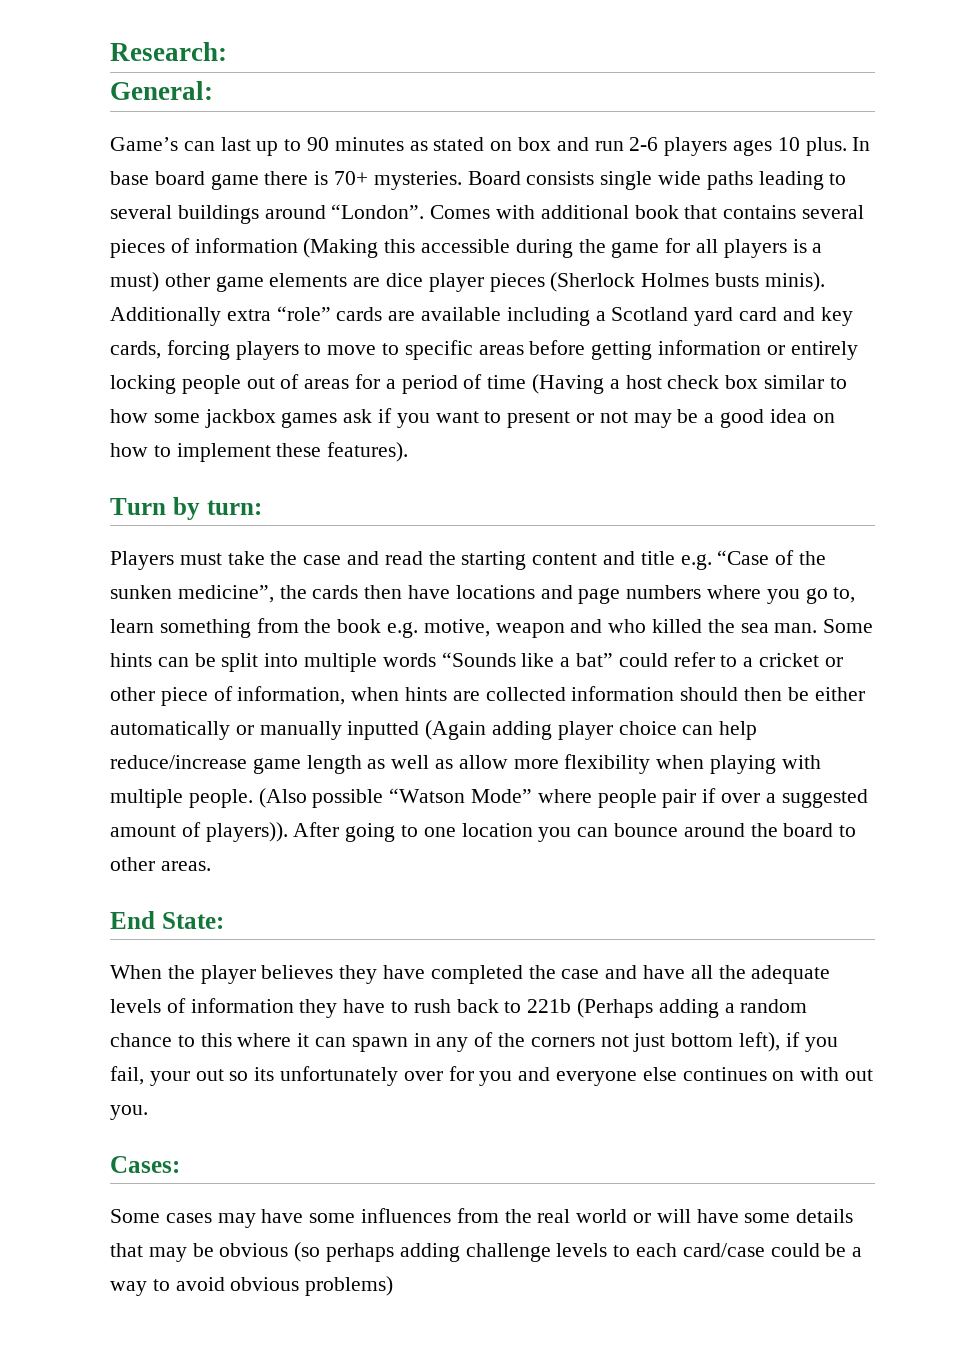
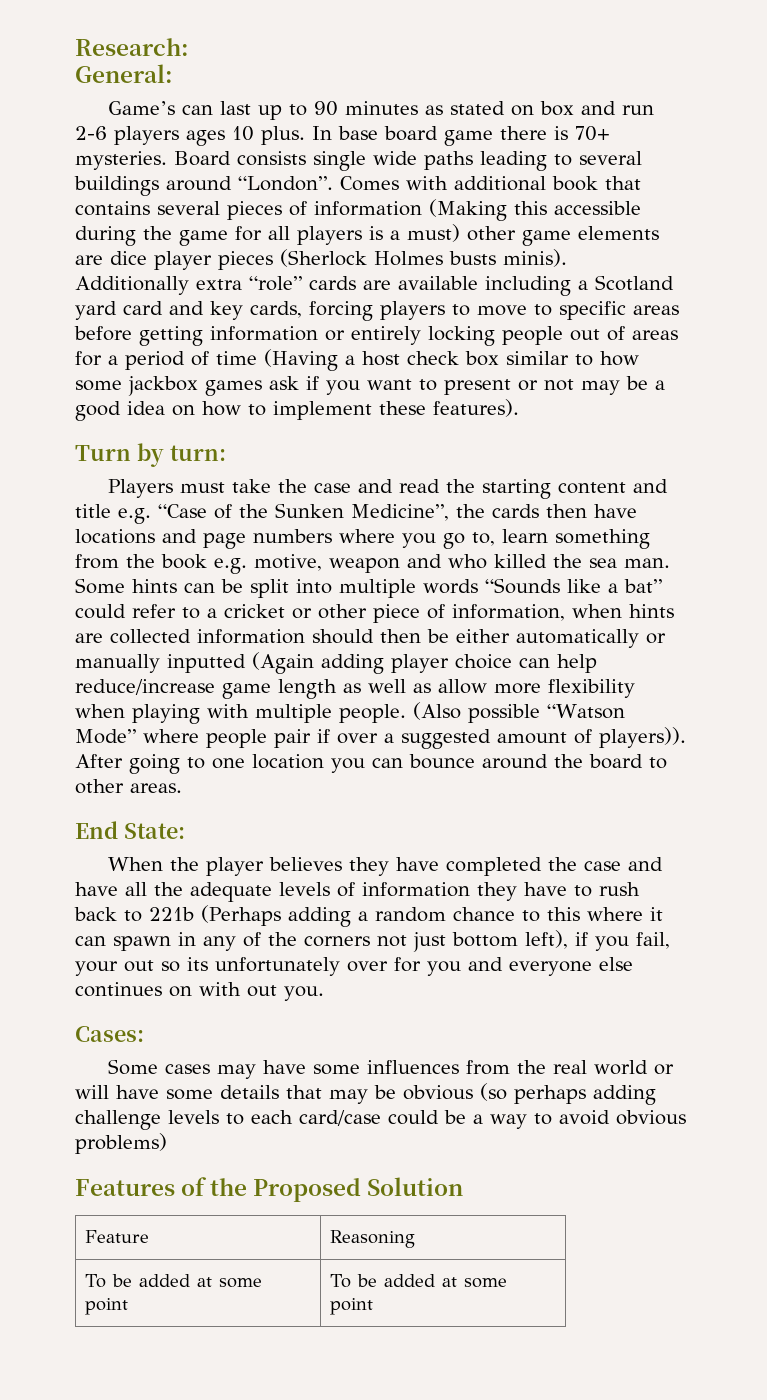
- Players must take the case and read the starting content and title e.g. “Case of the sunken medicine”, the cards then have locations and page numbers where you go to, learn something from the book e.g. motive, weapon and who killed the sea man.
+ Players must take the case and read the starting content and title e.g. “Case of the Sunken Medicine”, the cards then have locations and page numbers where you go to, learn something from the book e.g. motive, weapon and who killed the sea man.
+ Features of the Proposed Solution
+ Feature | Reasoning
+ To be added at some point | To be added at some point

